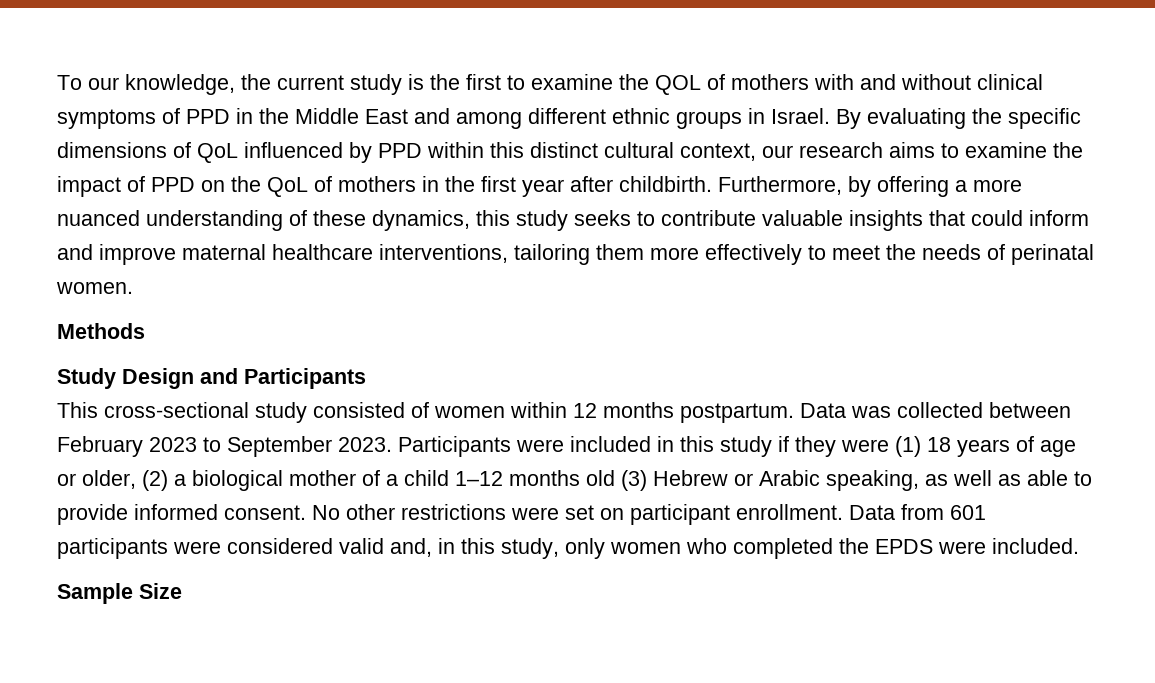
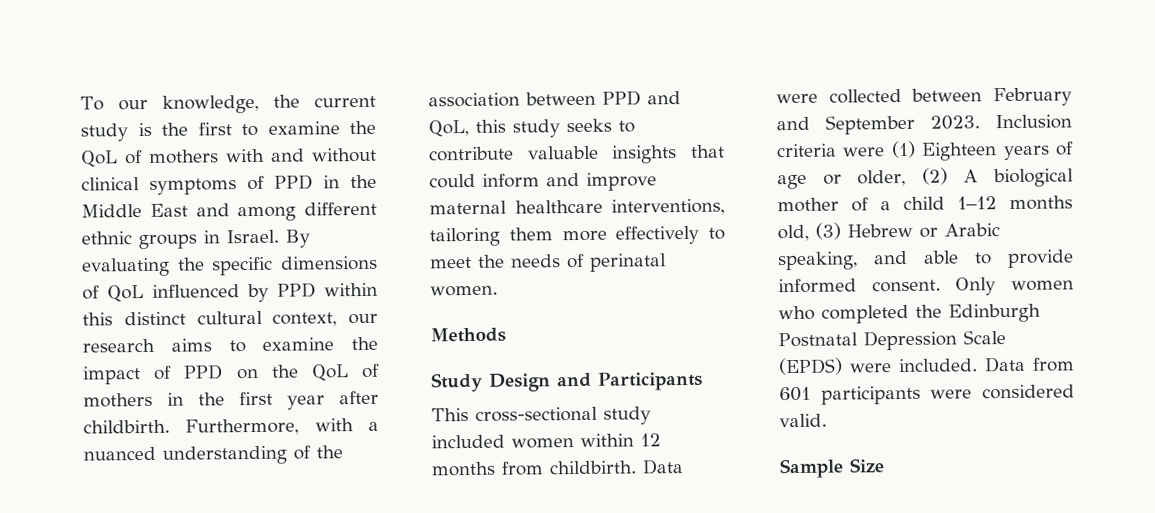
- To our knowledge, the current study is the first to examine the QOL of mothers with and without clinical symptoms of PPD in the Middle East and among different ethnic groups in Israel.
+ To our knowledge, the current study is the first to examine the QoL of mothers with and without clinical symptoms of PPD in the Middle East and among different ethnic groups in Israel.
- Furthermore, by offering a more nuanced understanding of these dynamics, this study seeks to contribute valuable insights that could inform and improve maternal healthcare interventions, tailoring them more effectively to meet the needs of perinatal women.
+ Furthermore, with a nuanced understanding of the association between PPD and QoL, this study seeks to contribute valuable insights that could inform and improve maternal healthcare interventions, tailoring them more effectively to meet the needs of perinatal women.
- This cross-sectional study consisted of women within 12 months postpartum. Data was collected between February 2023 to September 2023. Participants were included in this study if they were (1) 18 years of age or older, (2) a biological mother of a child 1–12 months old (3) Hebrew or Arabic speaking, as well as able to provide informed consent.
+ This cross-sectional study included women within 12 months from childbirth. Data were collected between February and September 2023. Inclusion criteria were (1) Eighteen years of age or older, (2) A biological mother of a child 1–12 months old, (3) Hebrew or Arabic speaking, and able to provide informed consent.
- No other restrictions were set on participant enrollment.
+ Only women who completed the Edinburgh Postnatal Depression Scale (EPDS) were included.
- Data from 601 participants were considered valid and, in this study, only women who completed the EPDS were included.
+ Data from 601 participants were considered valid.

